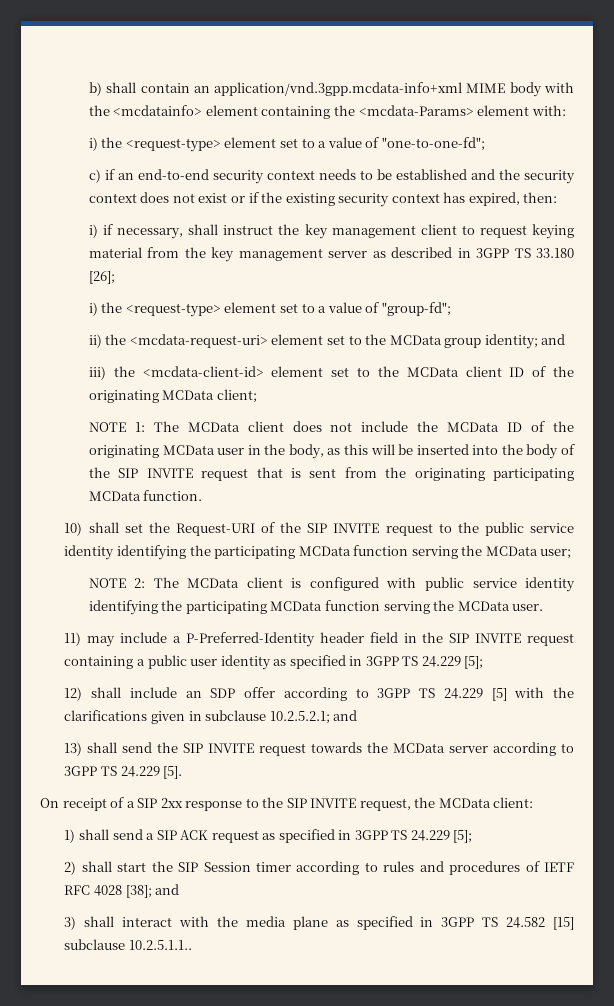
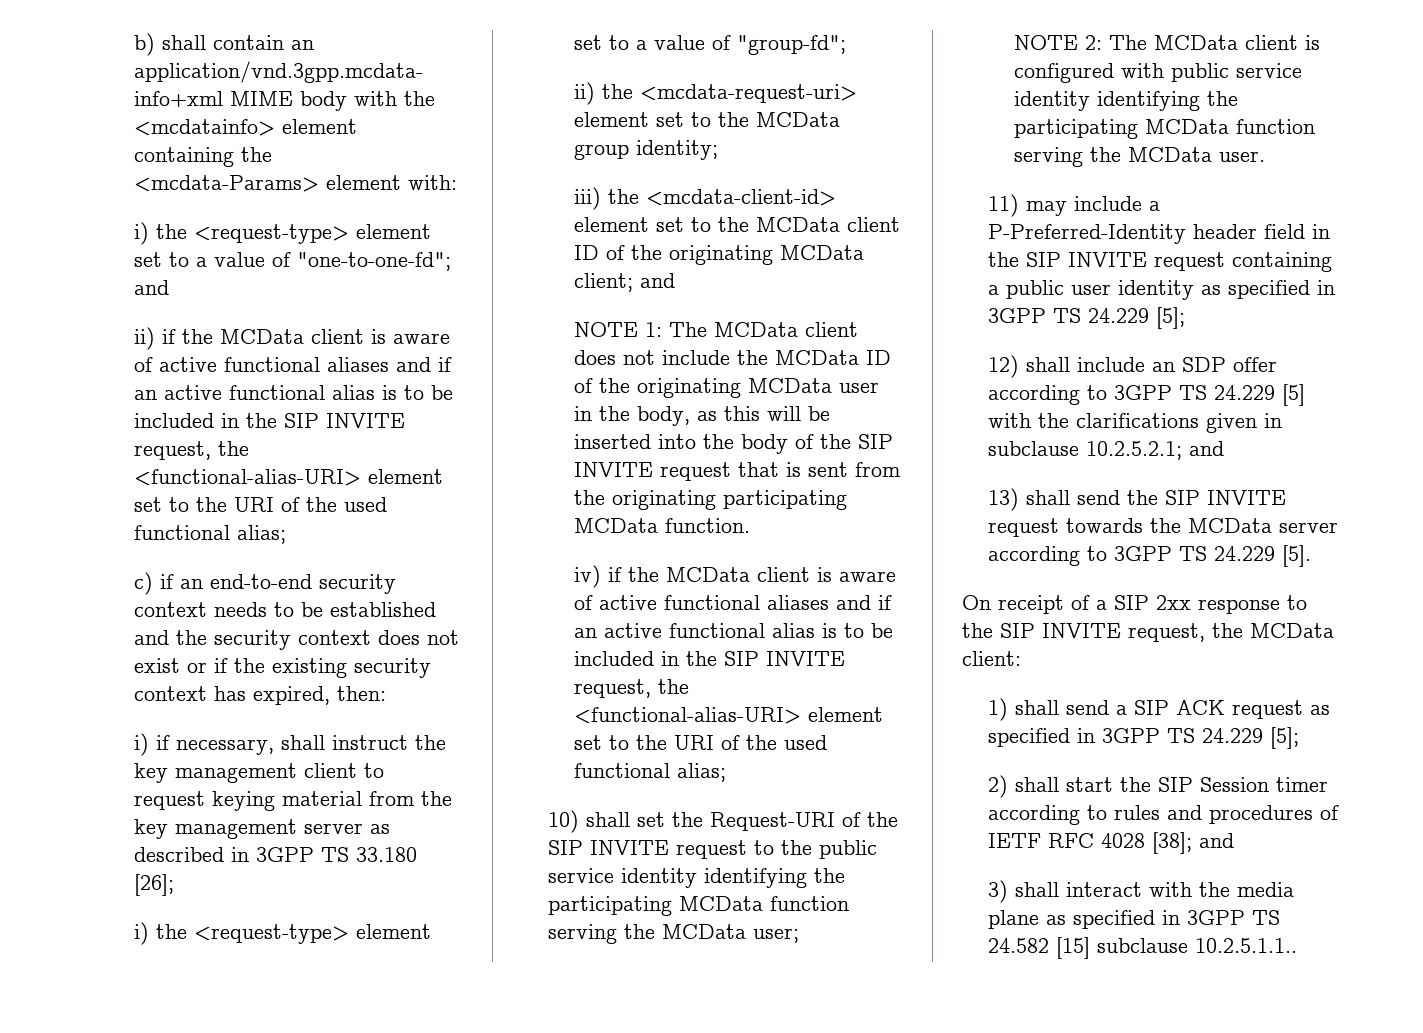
- i) the <request-type> element set to a value of "one-to-one-fd";
+ i) the <request-type> element set to a value of "one-to-one-fd"; and
+ ii) if the MCData client is aware of active functional aliases and if an active functional alias is to be included in the SIP INVITE request, the <functional-alias-URI> element set to the URI of the used functional alias;
- ii) the <mcdata-request-uri> element set to the MCData group identity; and
+ ii) the <mcdata-request-uri> element set to the MCData group identity;
- iii) the <mcdata-client-id> element set to the MCData client ID of the originating MCData client;
+ iii) the <mcdata-client-id> element set to the MCData client ID of the originating MCData client; and
+ iv) if the MCData client is aware of active functional aliases and if an active functional alias is to be included in the SIP INVITE request, the <functional-alias-URI> element set to the URI of the used functional alias;

